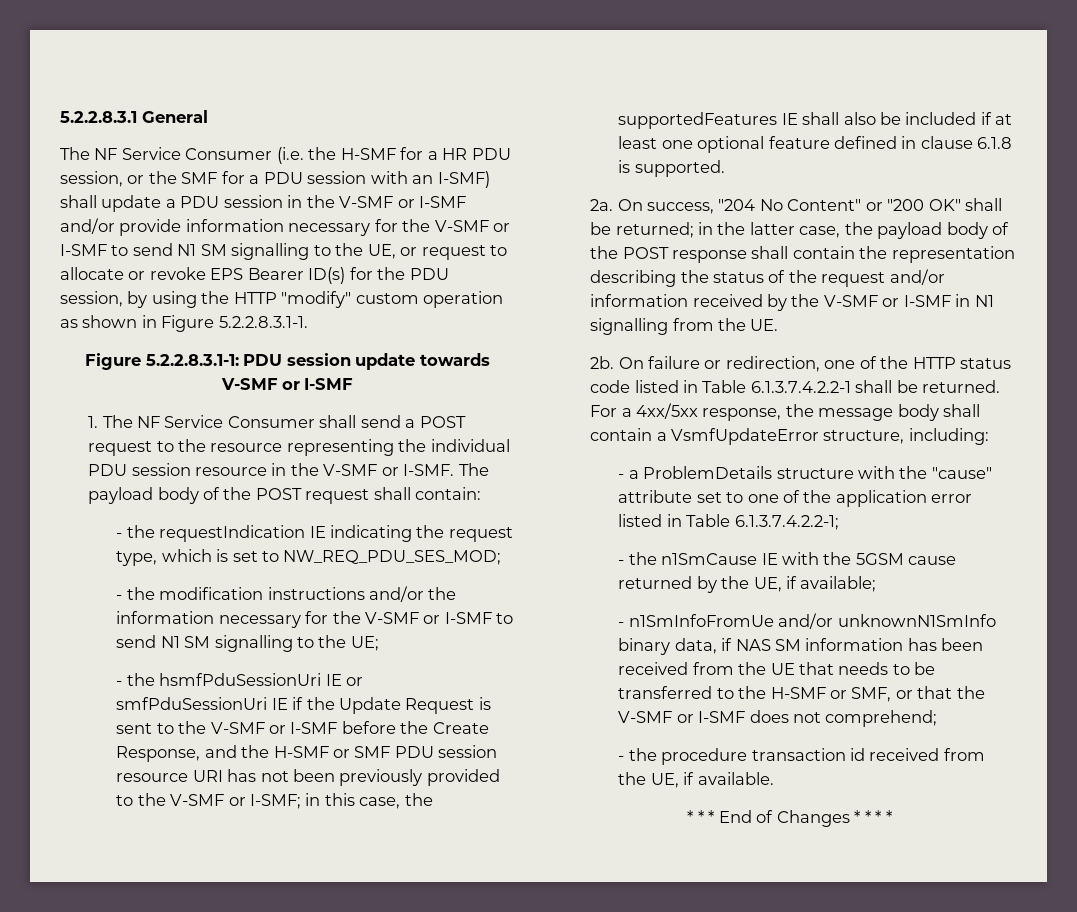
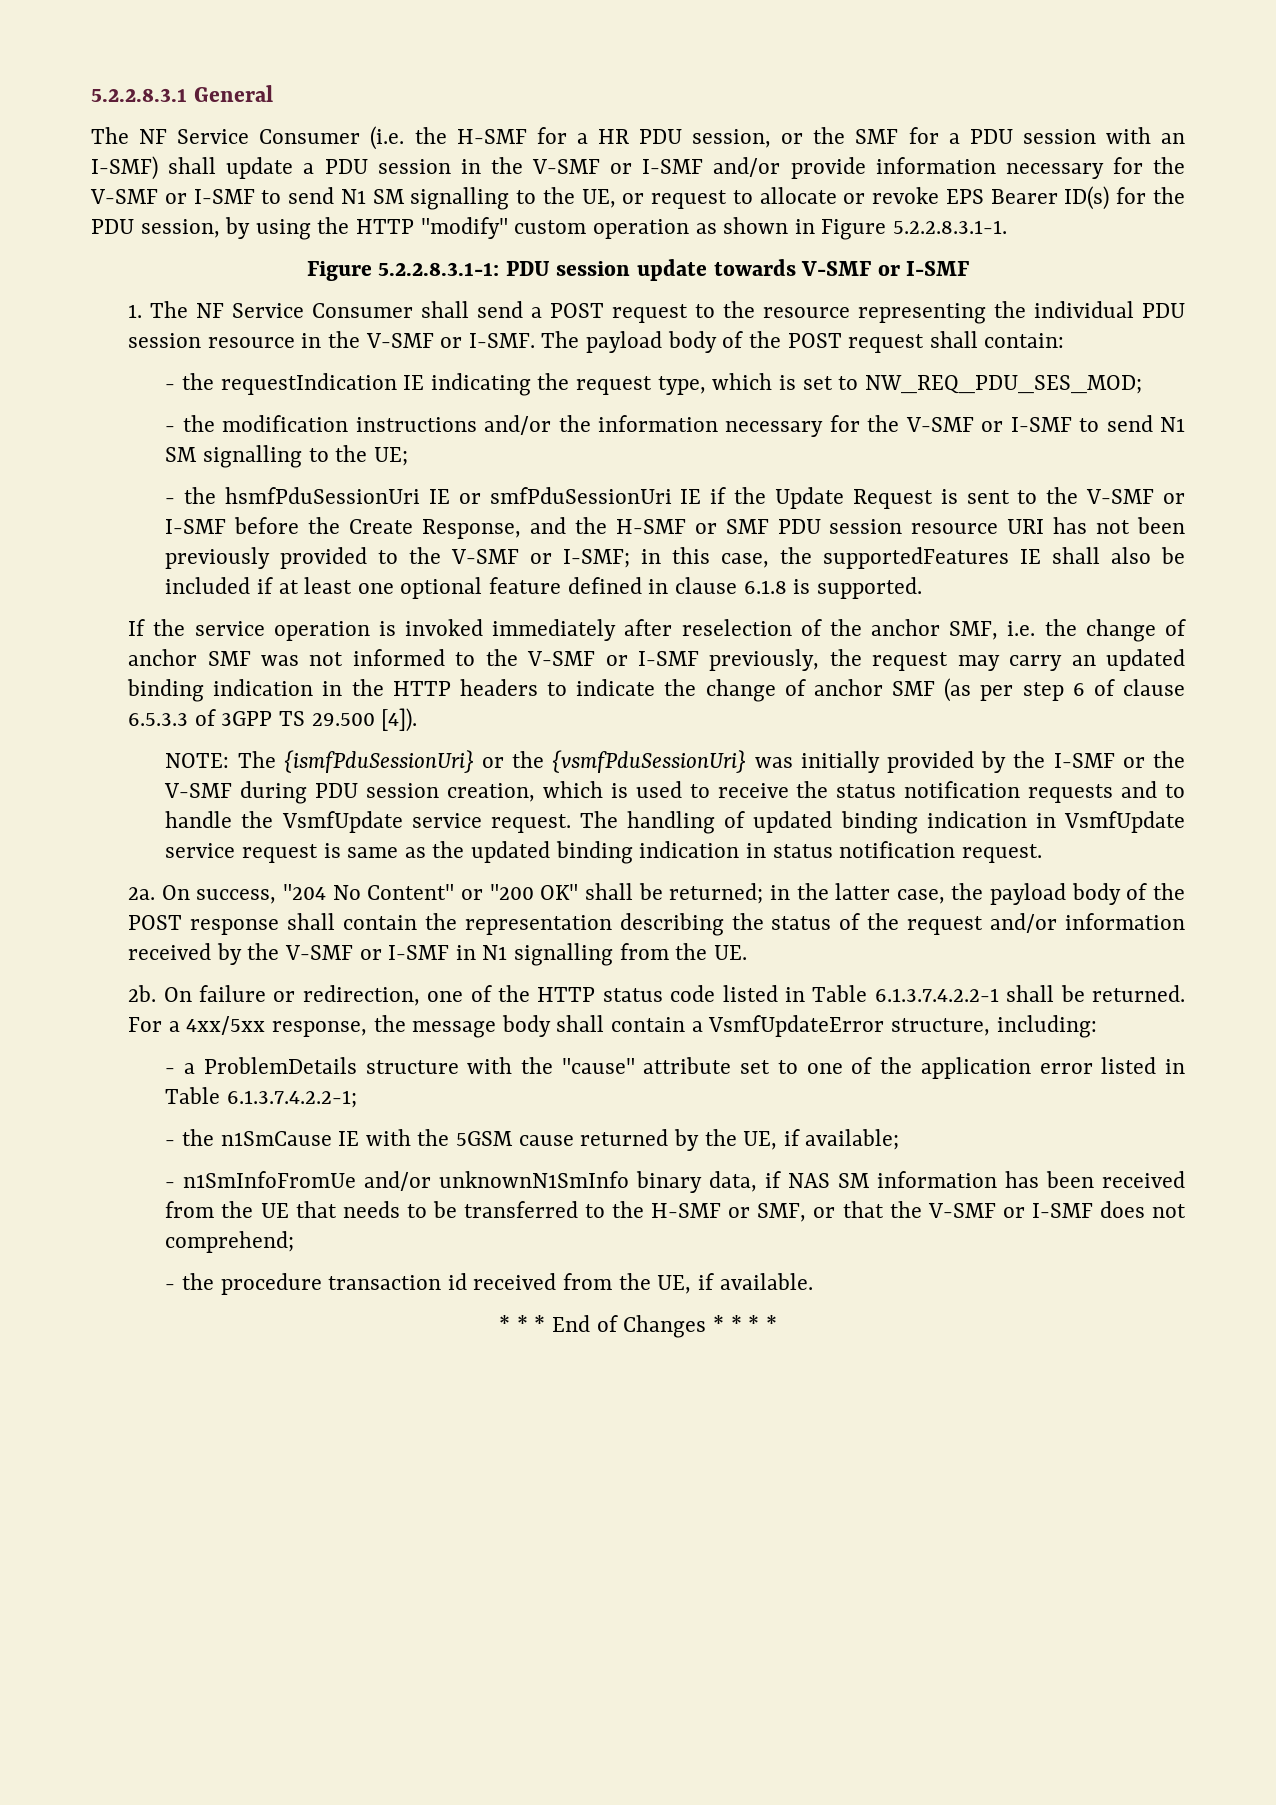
+ If the service operation is invoked immediately after reselection of the anchor SMF, i.e. the change of anchor SMF was not informed to the V-SMF or I-SMF previously, the request may carry an updated binding indication in the HTTP headers to indicate the change of anchor SMF (as per step 6 of clause 6.5.3.3 of 3GPP TS 29.500 [4]).
+ NOTE: The {ismfPduSessionUri} or the {vsmfPduSessionUri} was initially provided by the I-SMF or the V-SMF during PDU session creation, which is used to receive the status notification requests and to handle the VsmfUpdate service request. The handling of updated binding indication in VsmfUpdate service request is same as the updated binding indication in status notification request.

